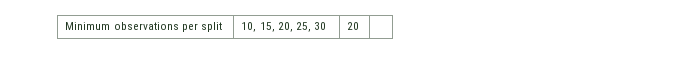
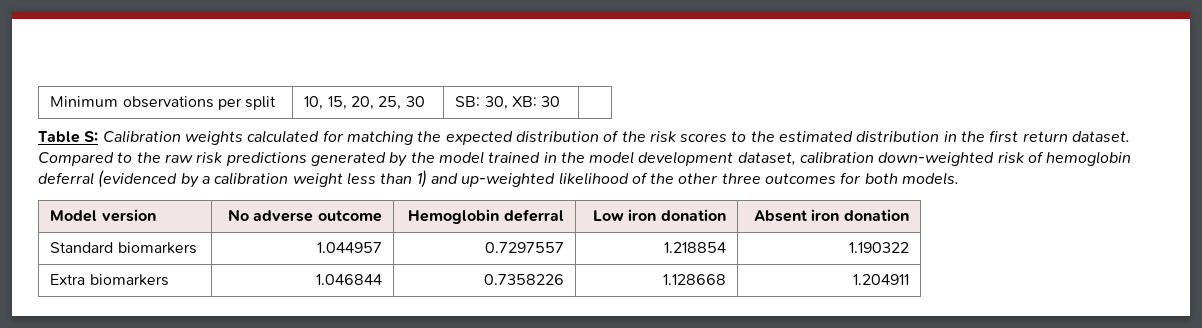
- Minimum observations per split | 10, 15, 20, 25, 30 | 20 |
+ Minimum observations per split | 10, 15, 20, 25, 30 | SB: 30, XB: 30 |
+ Table S: Calibration weights calculated for matching the expected distribution of the risk scores to the estimated distribution in the first return dataset. Compared to the raw risk predictions generated by the model trained in the model development dataset, calibration down-weighted risk of hemoglobin deferral (evidenced by a calibration weight less than 1) and up-weighted likelihood of the other three outcomes for both models.
+ Model version | No adverse outcome | Hemoglobin deferral | Low iron donation | Absent iron donation
+ Standard biomarkers | 1.044957 | 0.7297557 | 1.218854 | 1.190322
+ Extra biomarkers | 1.046844 | 0.7358226 | 1.128668 | 1.204911

